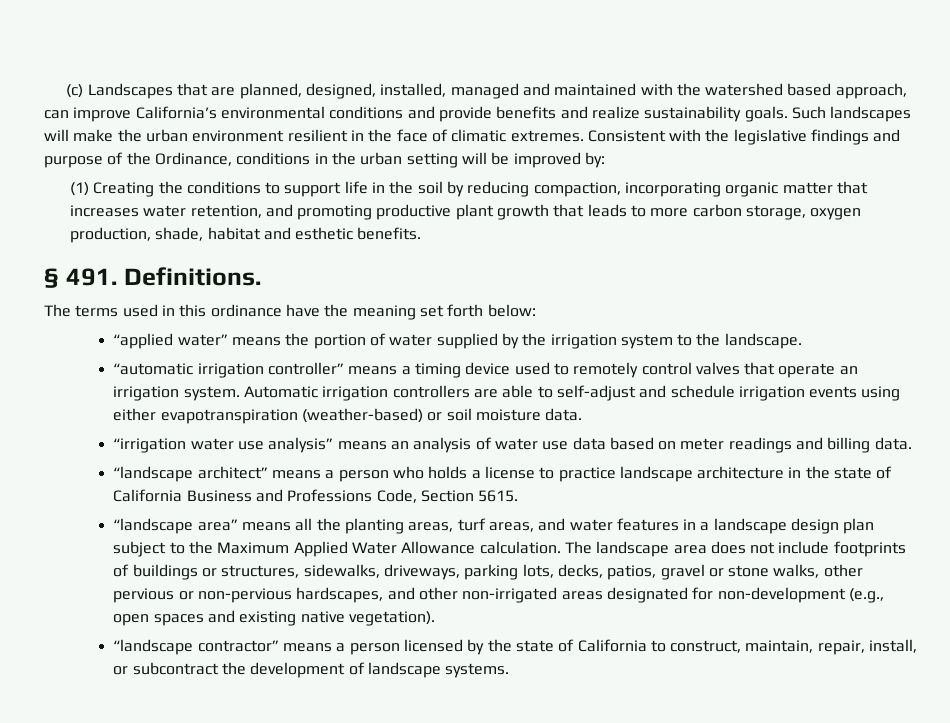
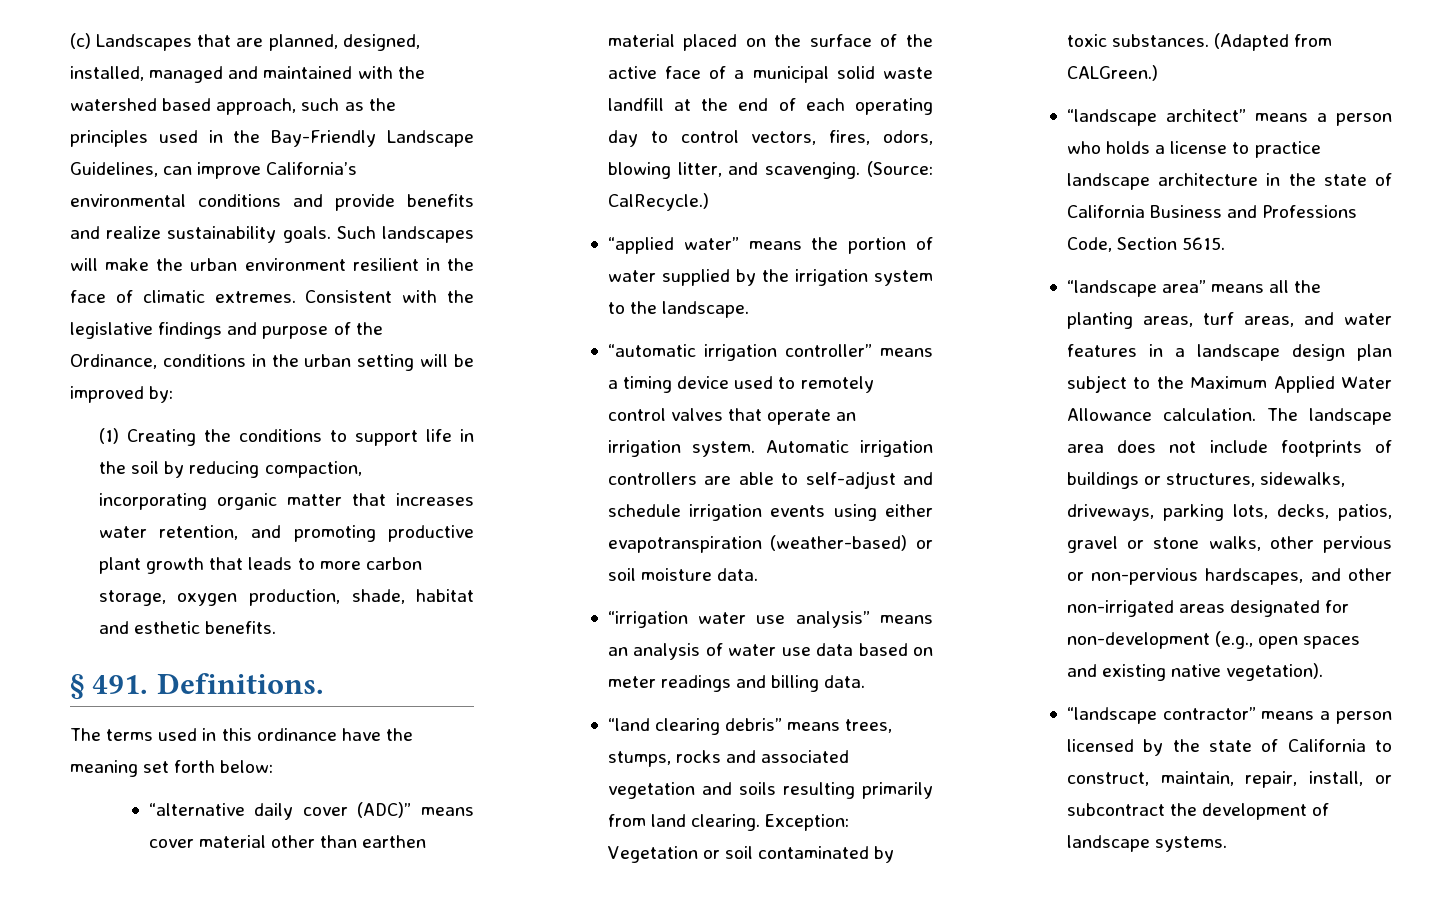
- (c) Landscapes that are planned, designed, installed, managed and maintained with the watershed based approach, can improve California’s environmental conditions and provide benefits and realize sustainability goals.
+ (c) Landscapes that are planned, designed, installed, managed and maintained with the watershed based approach, such as the principles used in the Bay-Friendly Landscape Guidelines, can improve California’s environmental conditions and provide benefits and realize sustainability goals.
+ “alternative daily cover (ADC)” means cover material other than earthen material placed on the surface of the active face of a municipal solid waste landfill at the end of each operating day to control vectors, fires, odors, blowing litter, and scavenging. (Source: CalRecycle.)
+ “land clearing debris” means trees, stumps, rocks and associated vegetation and soils resulting primarily from land clearing. Exception: Vegetation or soil contaminated by toxic substances. (Adapted from CALGreen.)

